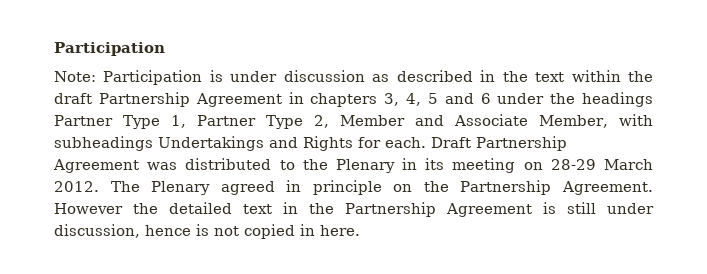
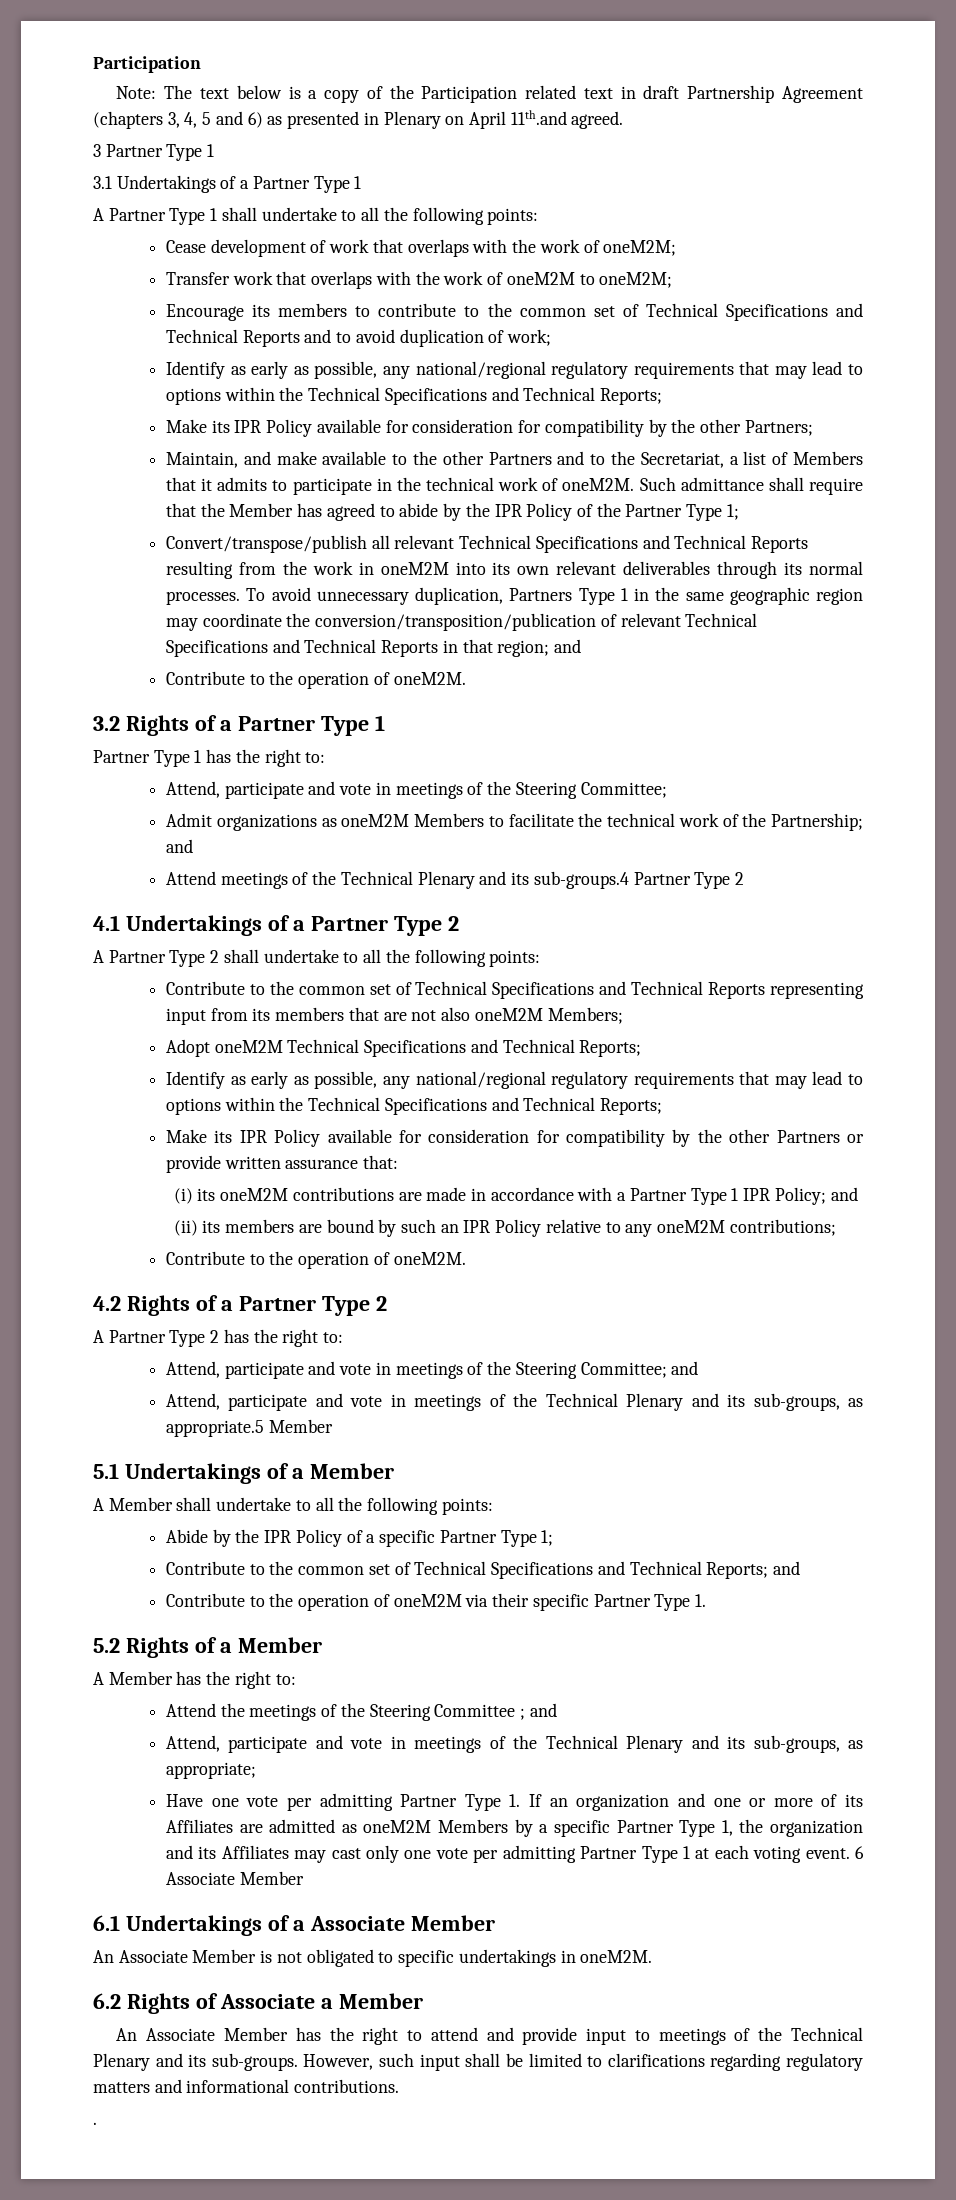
- Note: Participation is under discussion as described in the text within the draft Partnership Agreement in chapters 3, 4, 5 and 6 under the headings Partner Type 1, Partner Type 2, Member and Associate Member, with subheadings Undertakings and Rights for each. Draft Partnership Agreement was distributed to the Plenary in its meeting on 28-29 March 2012. The Plenary agreed in principle on the Partnership Agreement. However the detailed text in the Partnership Agreement is still under discussion, hence is not copied in here.
+ Note: The text below is a copy of the Participation related text in draft Partnership Agreement (chapters 3, 4, 5 and 6) as presented in Plenary on April 11th.and agreed.
+ 3 Partner Type 1
+ 3.1 Undertakings of a Partner Type 1
+ A Partner Type 1 shall undertake to all the following points:
+ Cease development of work that overlaps with the work of oneM2M;
+ Transfer work that overlaps with the work of oneM2M to oneM2M;
+ Encourage its members to contribute to the common set of Technical Specifications and Technical Reports and to avoid duplication of work;
+ Identify as early as possible, any national/regional regulatory requirements that may lead to options within the Technical Specifications and Technical Reports;
+ Make its IPR Policy available for consideration for compatibility by the other Partners;
+ Maintain, and make available to the other Partners and to the Secretariat, a list of Members that it admits to participate in the technical work of oneM2M. Such admittance shall require that the Member has agreed to abide by the IPR Policy of the Partner Type 1;
+ Convert/transpose/publish all relevant Technical Specifications and Technical Reports resulting from the work in oneM2M into its own relevant deliverables through its normal processes. To avoid unnecessary duplication, Partners Type 1 in the same geographic region may coordinate the conversion/transposition/publication of relevant Technical Specifications and Technical Reports in that region; and
+ Contribute to the operation of oneM2M.
+ 3.2 Rights of a Partner Type 1
+ Partner Type 1 has the right to:
+ Attend, participate and vote in meetings of the Steering Committee;
+ Admit organizations as oneM2M Members to facilitate the technical work of the Partnership; and
+ Attend meetings of the Technical Plenary and its sub-groups.4 Partner Type 2
+ 4.1 Undertakings of a Partner Type 2
+ A Partner Type 2 shall undertake to all the following points:
+ Contribute to the common set of Technical Specifications and Technical Reports representing input from its members that are not also oneM2M Members;
+ Adopt oneM2M Technical Specifications and Technical Reports;
+ Identify as early as possible, any national/regional regulatory requirements that may lead to options within the Technical Specifications and Technical Reports;
+ Make its IPR Policy available for consideration for compatibility by the other Partners or provide written assurance that:
+ (i) its oneM2M contributions are made in accordance with a Partner Type 1 IPR Policy; and
+ (ii) its members are bound by such an IPR Policy relative to any oneM2M contributions;
+ Contribute to the operation of oneM2M.
+ 4.2 Rights of a Partner Type 2
+ A Partner Type 2 has the right to:
+ Attend, participate and vote in meetings of the Steering Committee; and
+ Attend, participate and vote in meetings of the Technical Plenary and its sub-groups, as appropriate.5 Member
+ 5.1 Undertakings of a Member
+ A Member shall undertake to all the following points:
+ Abide by the IPR Policy of a specific Partner Type 1;
+ Contribute to the common set of Technical Specifications and Technical Reports; and
+ Contribute to the operation of oneM2M via their specific Partner Type 1.
+ 5.2 Rights of a Member
+ A Member has the right to:
+ Attend the meetings of the Steering Committee ; and
+ Attend, participate and vote in meetings of the Technical Plenary and its sub-groups, as appropriate;
+ Have one vote per admitting Partner Type 1. If an organization and one or more of its Affiliates are admitted as oneM2M Members by a specific Partner Type 1, the organization and its Affiliates may cast only one vote per admitting Partner Type 1 at each voting event. 6 Associate Member
+ 6.1 Undertakings of a Associate Member
+ An Associate Member is not obligated to specific undertakings in oneM2M.
+ 6.2 Rights of Associate a Member
+ An Associate Member has the right to attend and provide input to meetings of the Technical Plenary and its sub-groups. However, such input shall be limited to clarifications regarding regulatory matters and informational contributions.
+ .

